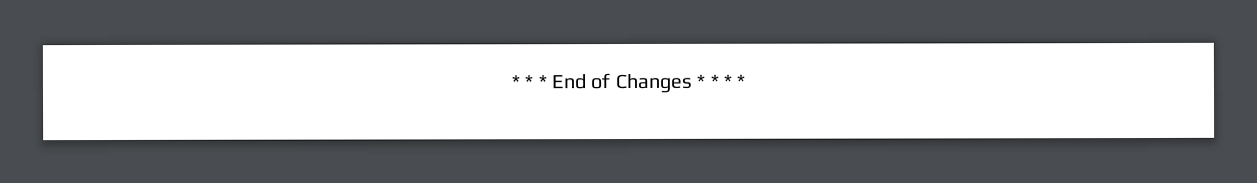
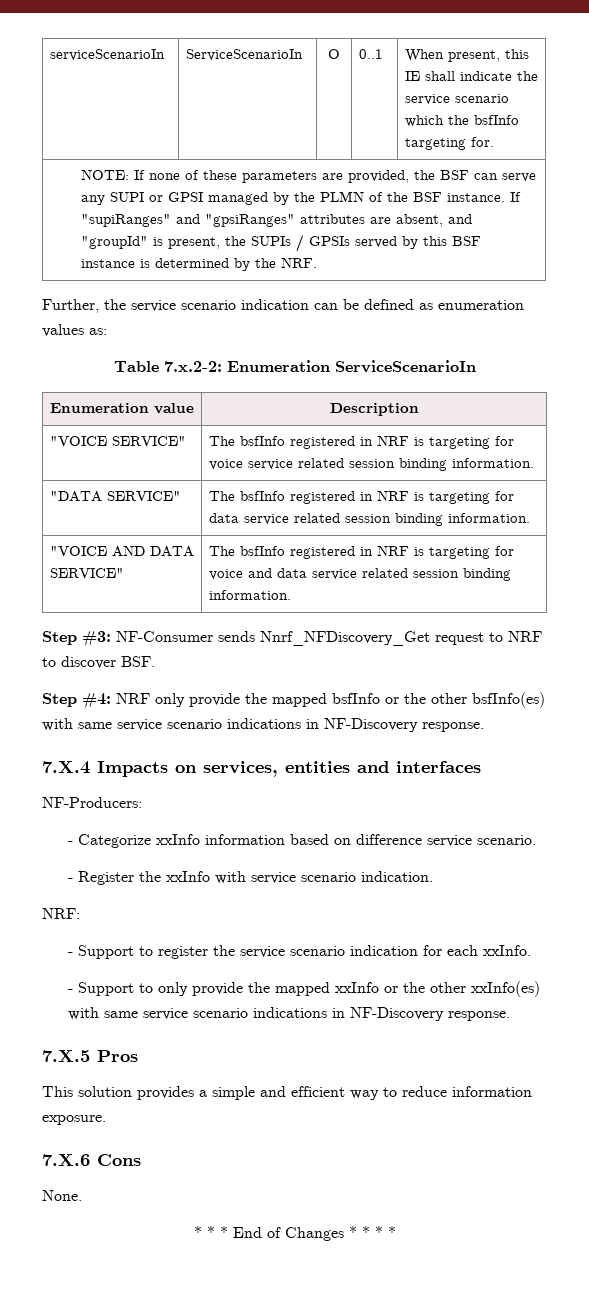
+ serviceScenarioIn | ServiceScenarioIn | O | 0..1 | When present, this IE shall indicate the service scenario which the bsfInfo targeting for.
+ NOTE: If none of these parameters are provided, the BSF can serve any SUPI or GPSI managed by the PLMN of the BSF instance. If "supiRanges" and "gpsiRanges" attributes are absent, and "groupId" is present, the SUPIs / GPSIs served by this BSF instance is determined by the NRF.
+ Further, the service scenario indication can be defined as enumeration values as:
+ Table 7.x.2-2: Enumeration ServiceScenarioIn
+ Enumeration value | Description
+ "VOICE SERVICE" | The bsfInfo registered in NRF is targeting for voice service related session binding information.
+ "DATA SERVICE" | The bsfInfo registered in NRF is targeting for data service related session binding information.
+ "VOICE AND DATA SERVICE" | The bsfInfo registered in NRF is targeting for voice and data service related session binding information.
+ Step #3: NF-Consumer sends Nnrf_NFDiscovery_Get request to NRF to discover BSF.
+ Step #4: NRF only provide the mapped bsfInfo or the other bsfInfo(es) with same service scenario indications in NF-Discovery response.
+ 7.X.4 Impacts on services, entities and interfaces
+ NF-Producers:
+ - Categorize xxInfo information based on difference service scenario.
+ - Register the xxInfo with service scenario indication.
+ NRF:
+ - Support to register the service scenario indication for each xxInfo.
+ - Support to only provide the mapped xxInfo or the other xxInfo(es) with same service scenario indications in NF-Discovery response.
+ 7.X.5 Pros
+ This solution provides a simple and efficient way to reduce information exposure.
+ 7.X.6 Cons
+ None.

